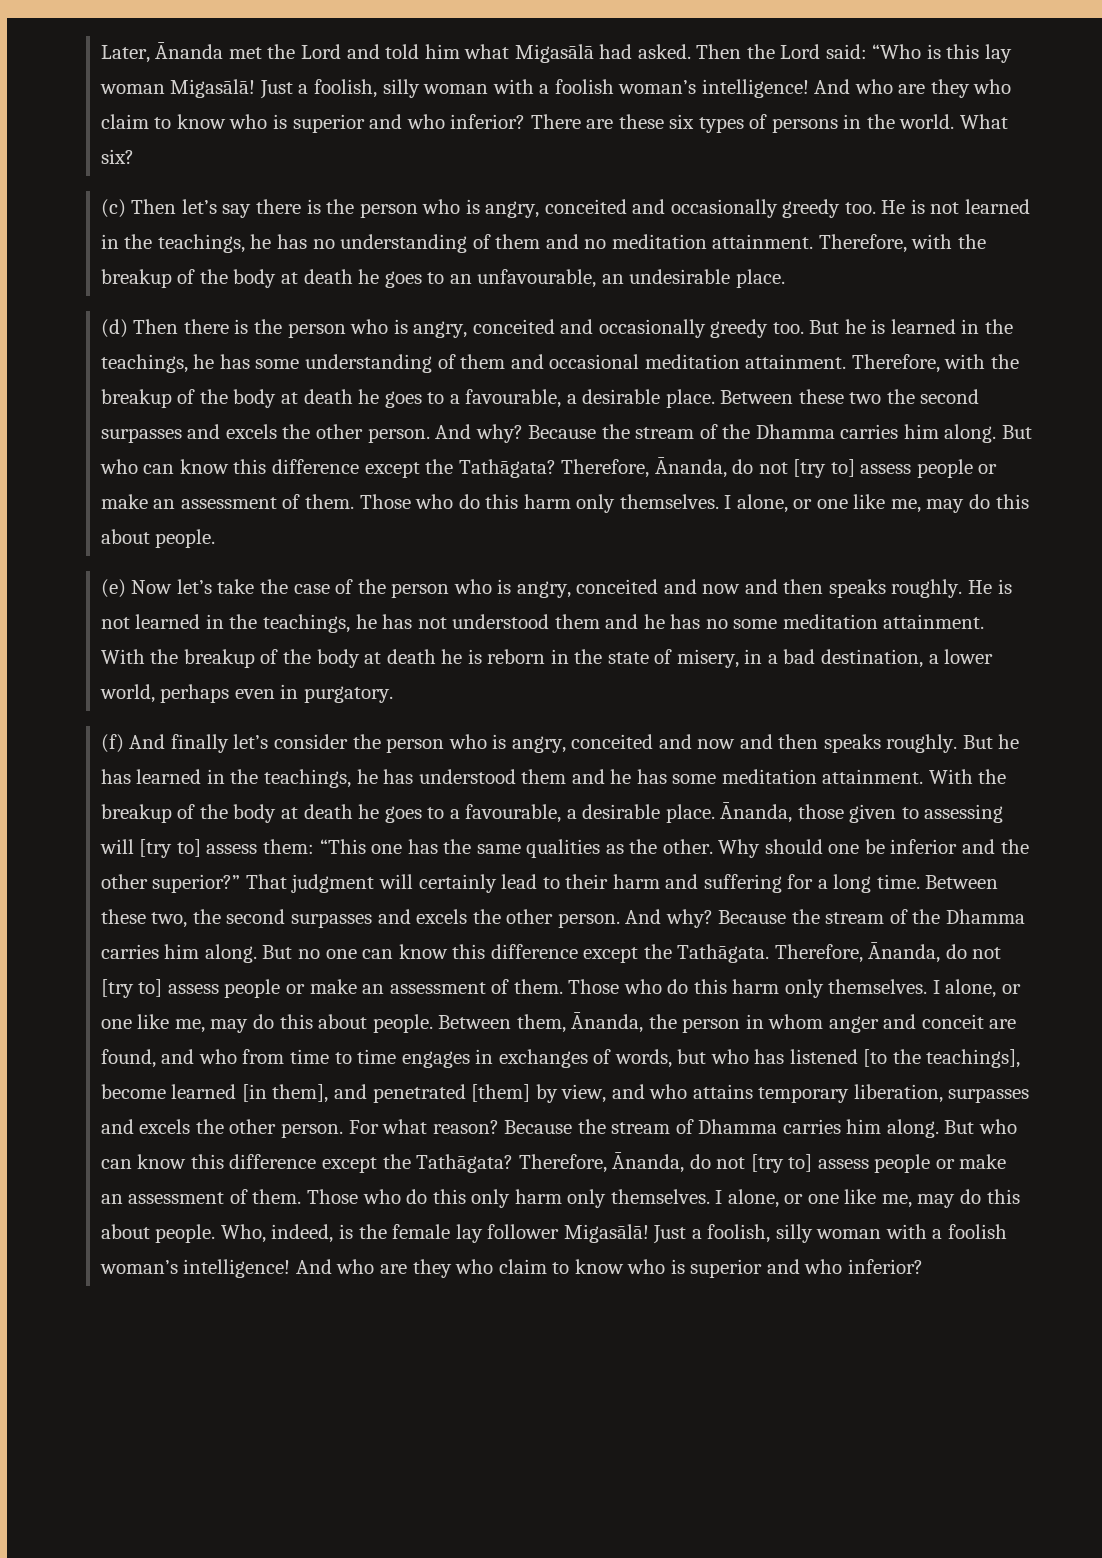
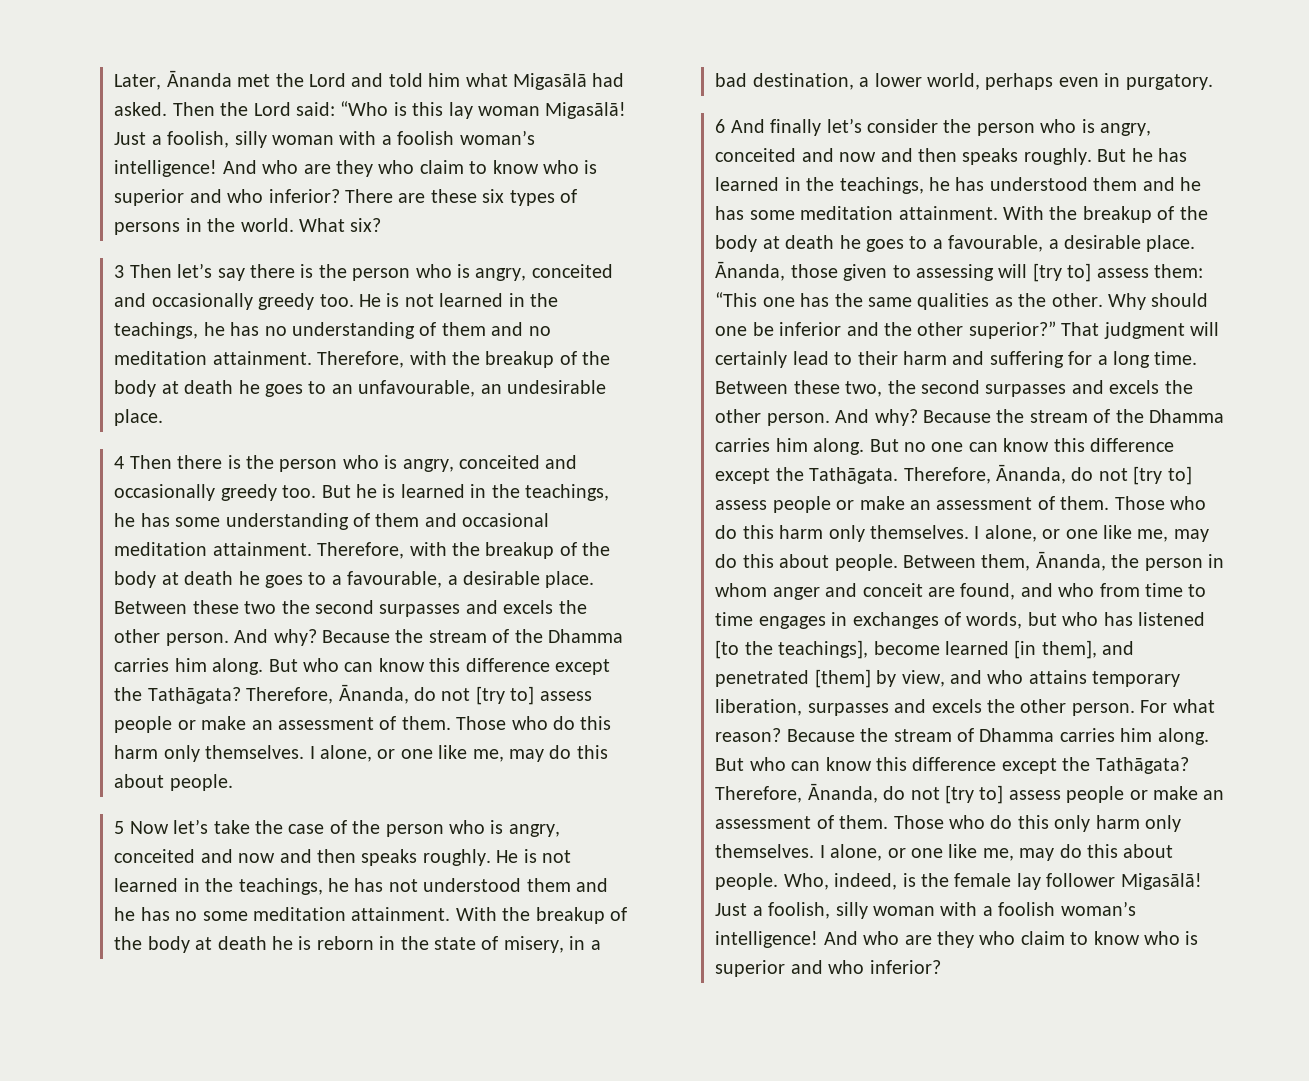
- (c) Then let’s say there is the person who is angry, conceited and occasionally greedy too.
+ 3 Then let’s say there is the person who is angry, conceited and occasionally greedy too.
- (d) Then there is the person who is angry, conceited and occasionally greedy too.
+ 4 Then there is the person who is angry, conceited and occasionally greedy too.
- (e) Now let’s take the case of the person who is angry, conceited and now and then speaks roughly.
+ 5 Now let’s take the case of the person who is angry, conceited and now and then speaks roughly.
- (f) And finally let’s consider the person who is angry, conceited and now and then speaks roughly.
+ 6 And finally let’s consider the person who is angry, conceited and now and then speaks roughly.

